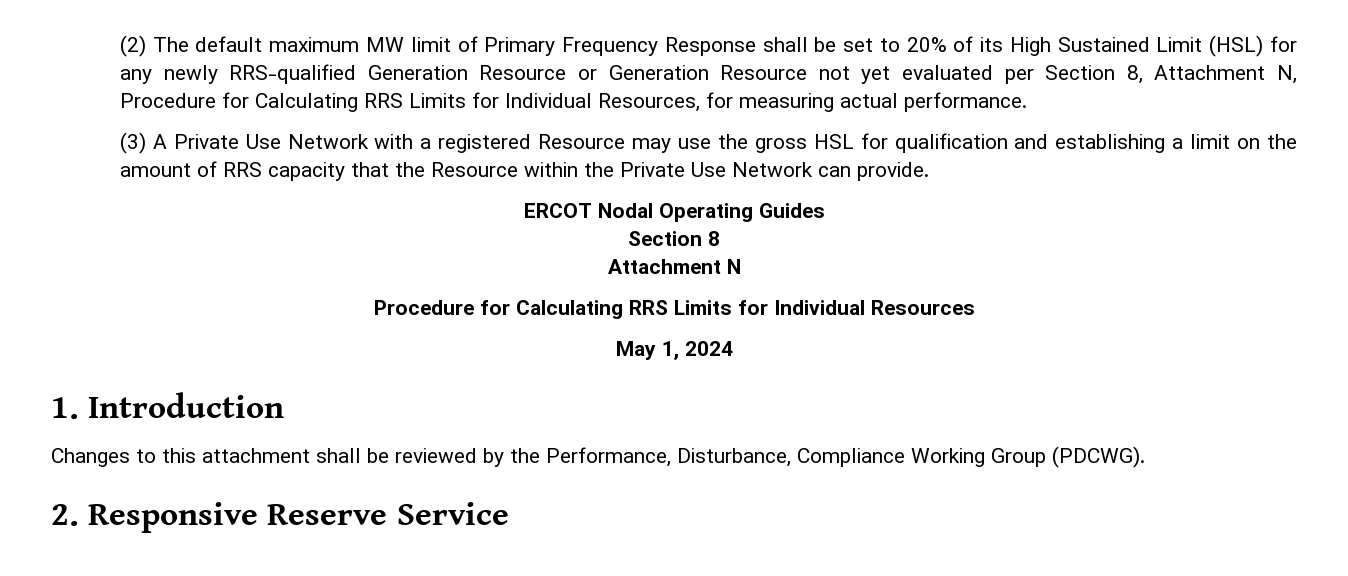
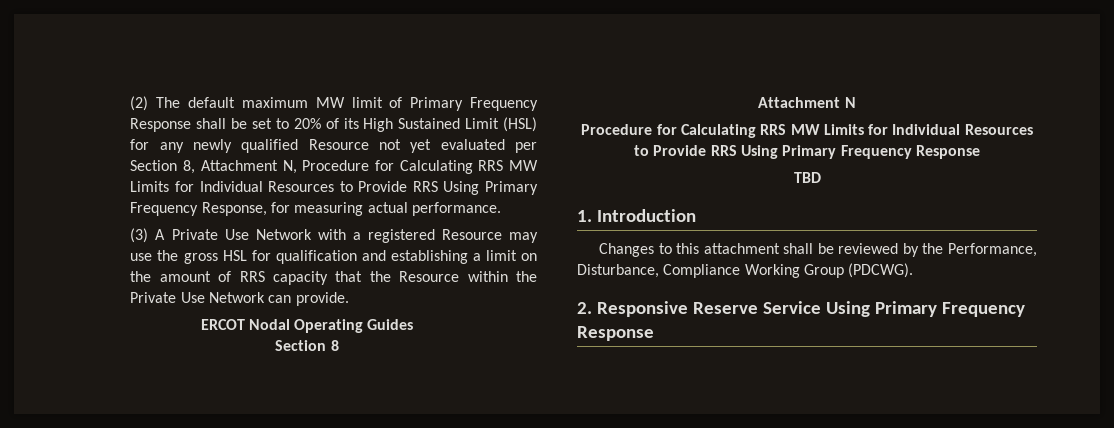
- (2) The default maximum MW limit of Primary Frequency Response shall be set to 20% of its High Sustained Limit (HSL) for any newly RRS-qualified Generation Resource or Generation Resource not yet evaluated per Section 8, Attachment N, Procedure for Calculating RRS Limits for Individual Resources, for measuring actual performance.
+ (2) The default maximum MW limit of Primary Frequency Response shall be set to 20% of its High Sustained Limit (HSL) for any newly qualified Resource not yet evaluated per Section 8, Attachment N, Procedure for Calculating RRS MW Limits for Individual Resources to Provide RRS Using Primary Frequency Response, for measuring actual performance.
- Procedure for Calculating RRS Limits for Individual Resources
- May 1, 2024
+ Procedure for Calculating RRS MW Limits for Individual Resources to Provide RRS Using Primary Frequency Response
+ TBD
- 2. Responsive Reserve Service
+ 2. Responsive Reserve Service Using Primary Frequency Response

